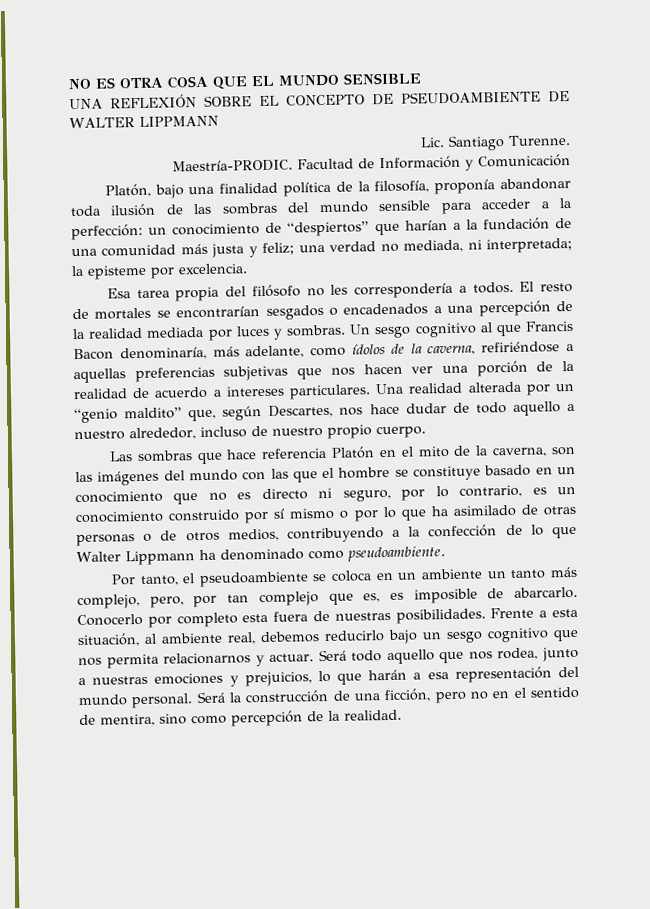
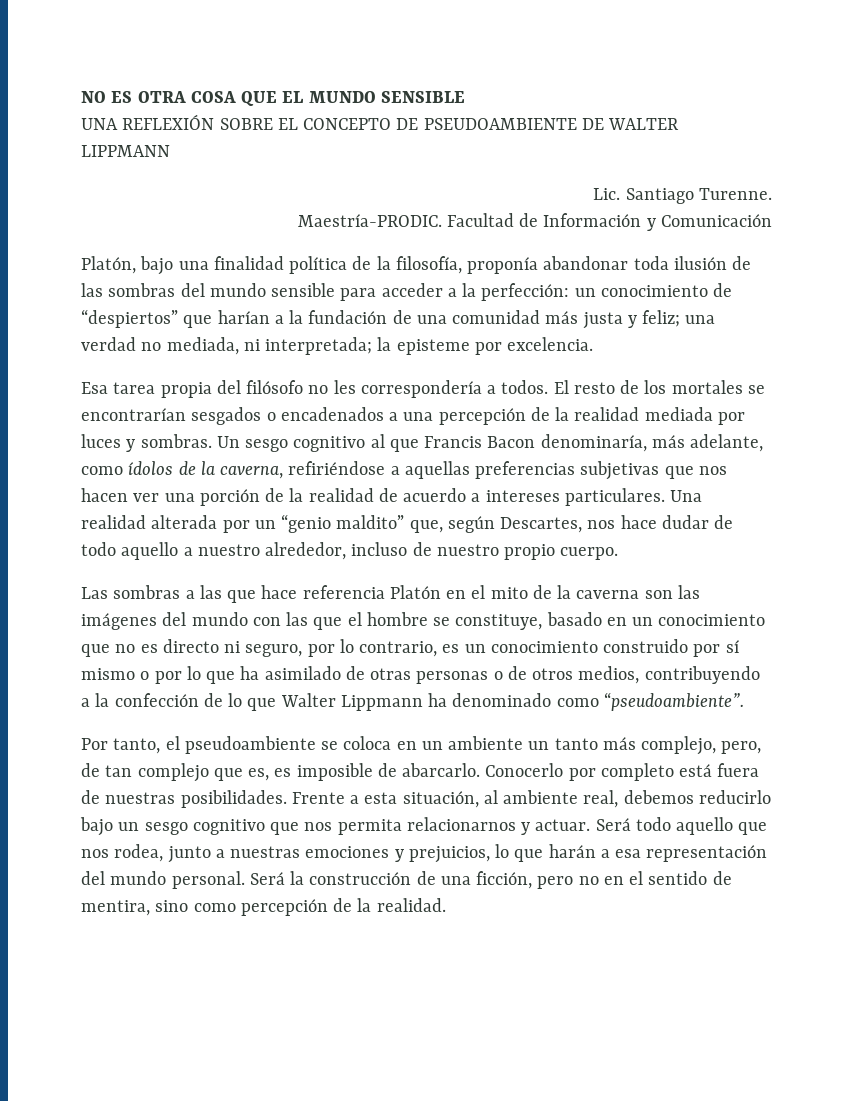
- El resto de mortales se encontrarían sesgados o encadenados a una percepción de la realidad mediada por luces y sombras.
+ El resto de los mortales se encontrarían sesgados o encadenados a una percepción de la realidad mediada por luces y sombras.
- Las sombras que hace referencia Platón en el mito de la caverna, son las imágenes del mundo con las que el hombre se constituye basado en un conocimiento que no es directo ni seguro, por lo contrario, es un conocimiento construido por sí mismo o por lo que ha asimilado de otras personas o de otros medios, contribuyendo a la confección de lo que Walter Lippmann ha denominado como pseudoambiente.
+ Las sombras a las que hace referencia Platón en el mito de la caverna son las imágenes del mundo con las que el hombre se constituye, basado en un conocimiento que no es directo ni seguro, por lo contrario, es un conocimiento construido por sí mismo o por lo que ha asimilado de otras personas o de otros medios, contribuyendo a la confección de lo que Walter Lippmann ha denominado como “pseudoambiente”.
- Por tanto, el pseudoambiente se coloca en un ambiente un tanto más complejo, pero, por tan complejo que es, es imposible de abarcarlo.
+ Por tanto, el pseudoambiente se coloca en un ambiente un tanto más complejo, pero, de tan complejo que es, es imposible de abarcarlo.
- Conocerlo por completo esta fuera de nuestras posibilidades.
+ Conocerlo por completo está fuera de nuestras posibilidades.

